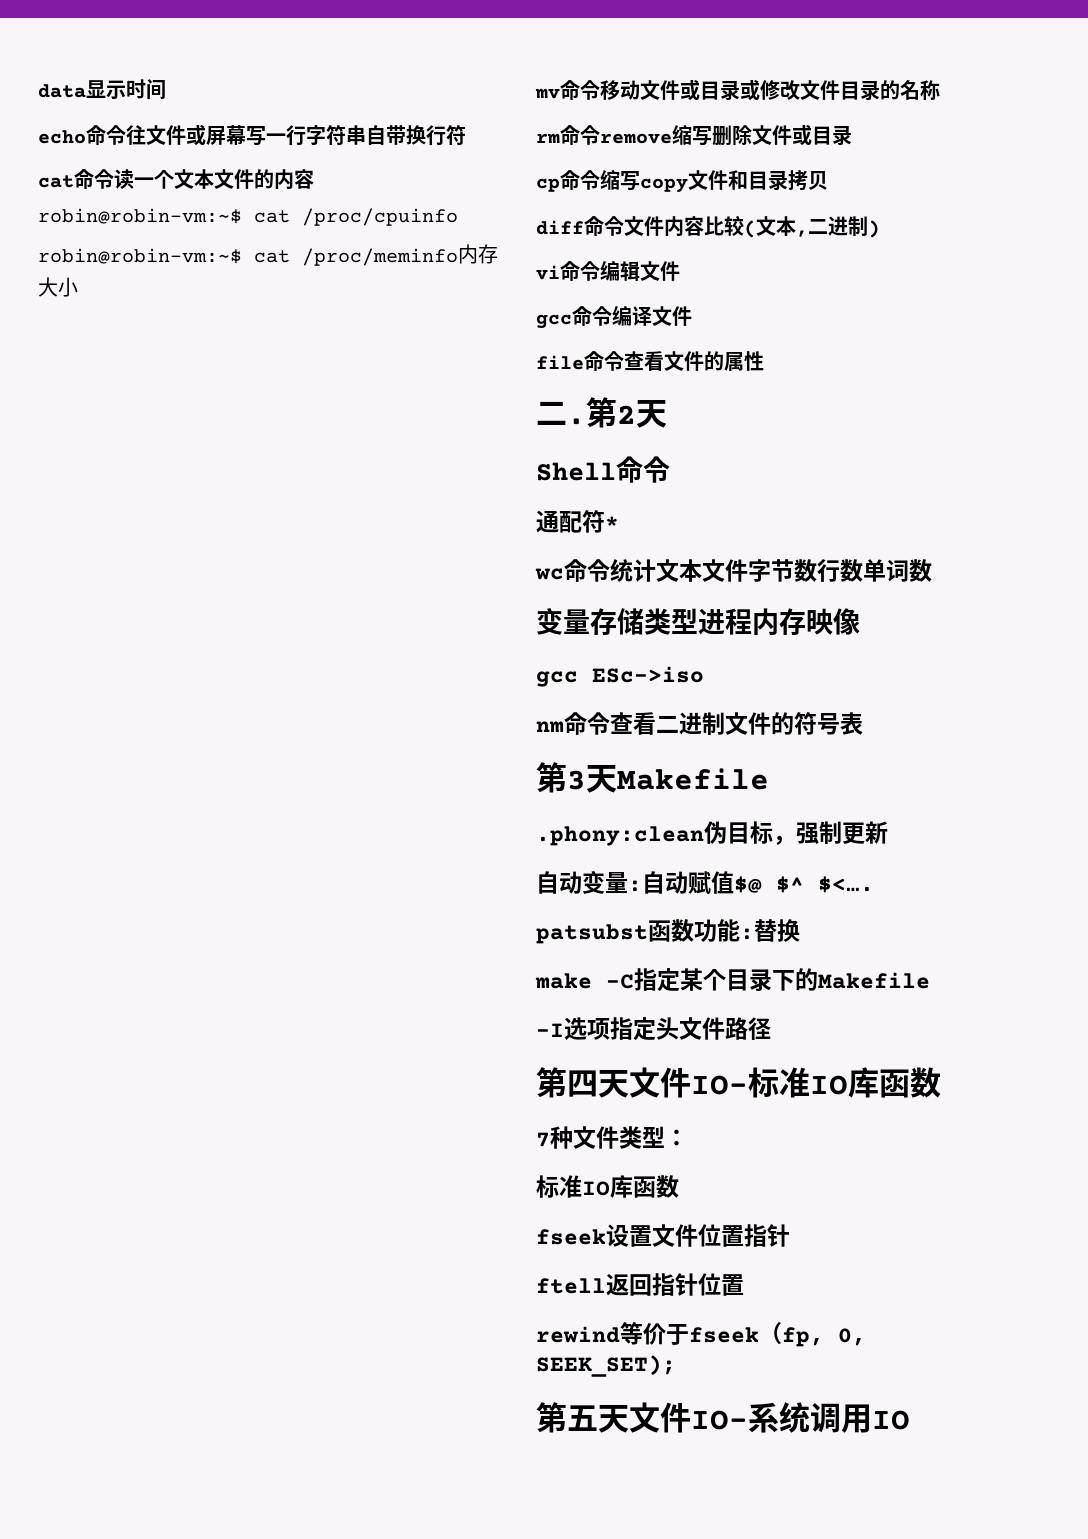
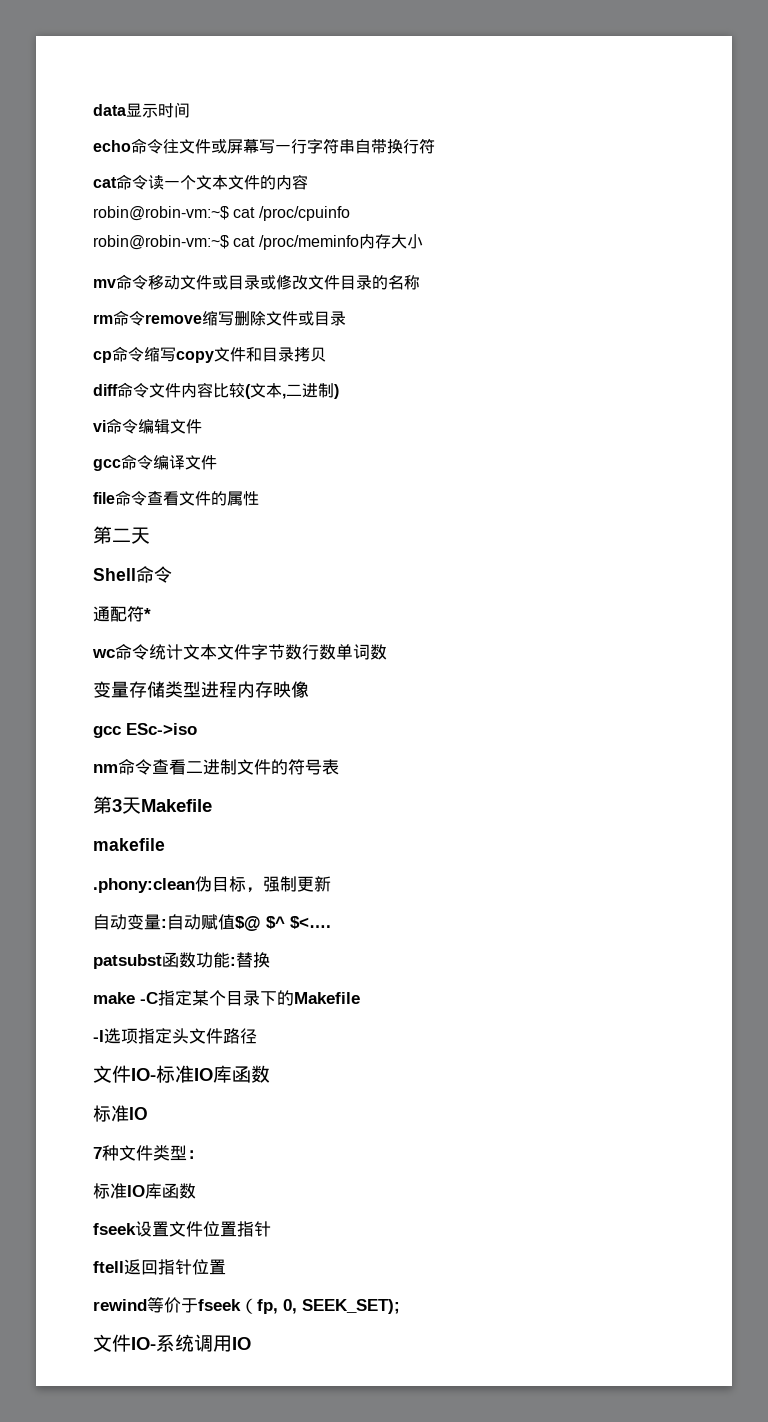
- 二.第2天
+ 第二天
+ makefile
- 第四天文件IO-标准IO库函数
+ 文件IO-标准IO库函数
+ 标准IO
- 第五天文件IO-系统调用IO
+ 文件IO-系统调用IO

